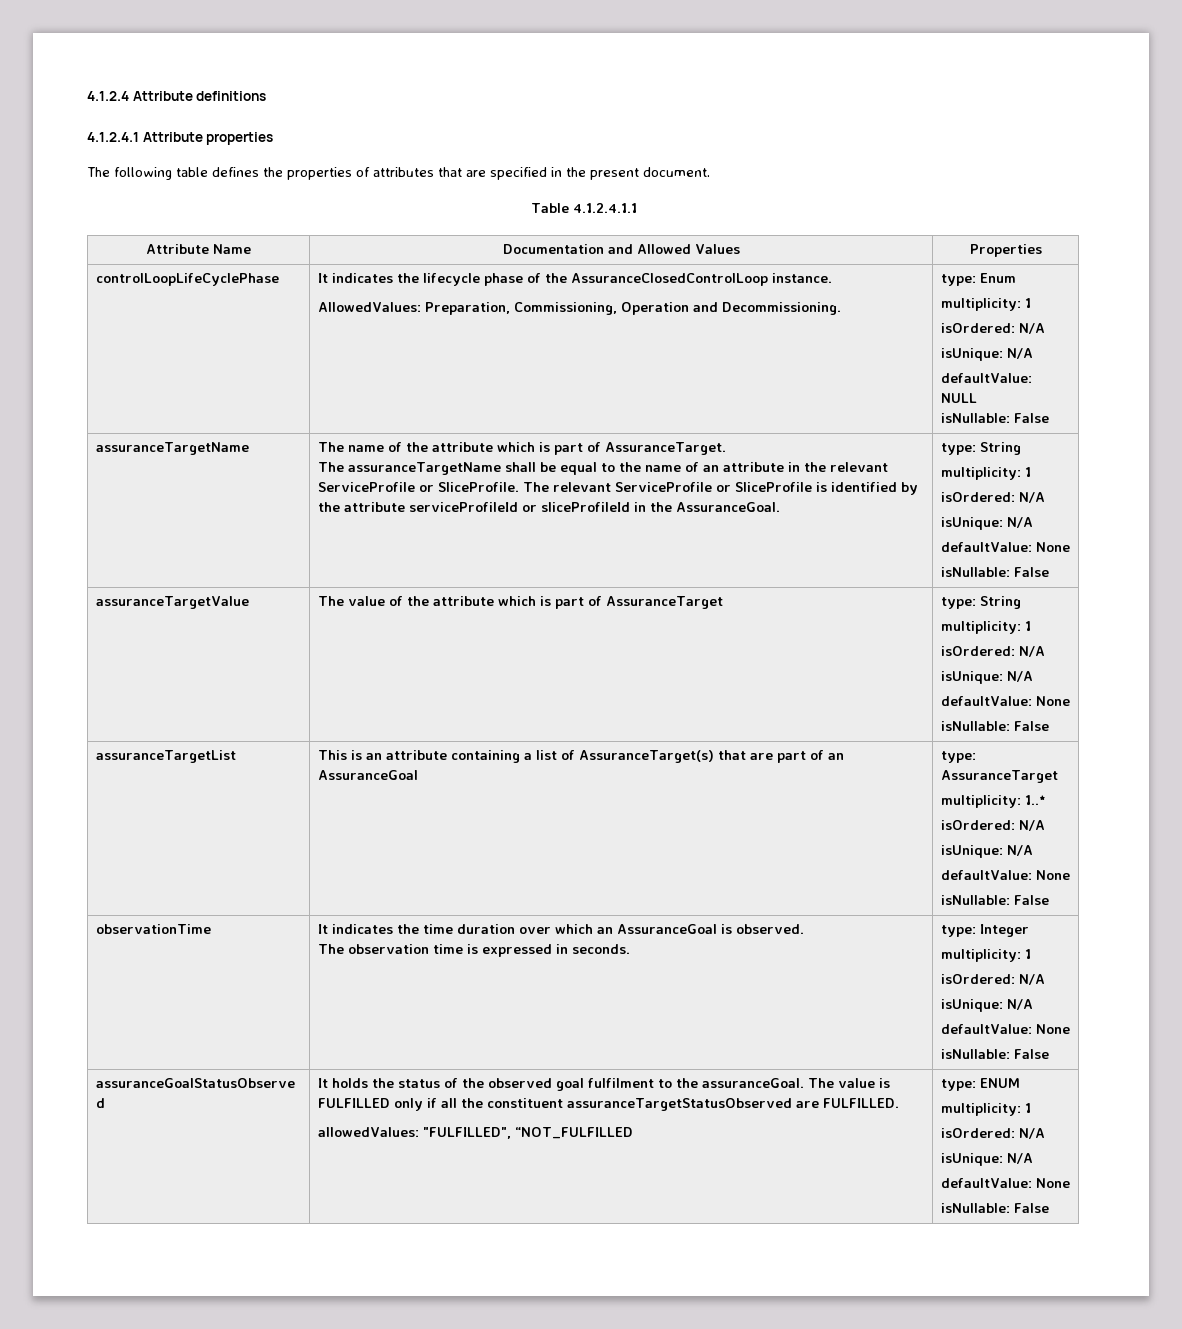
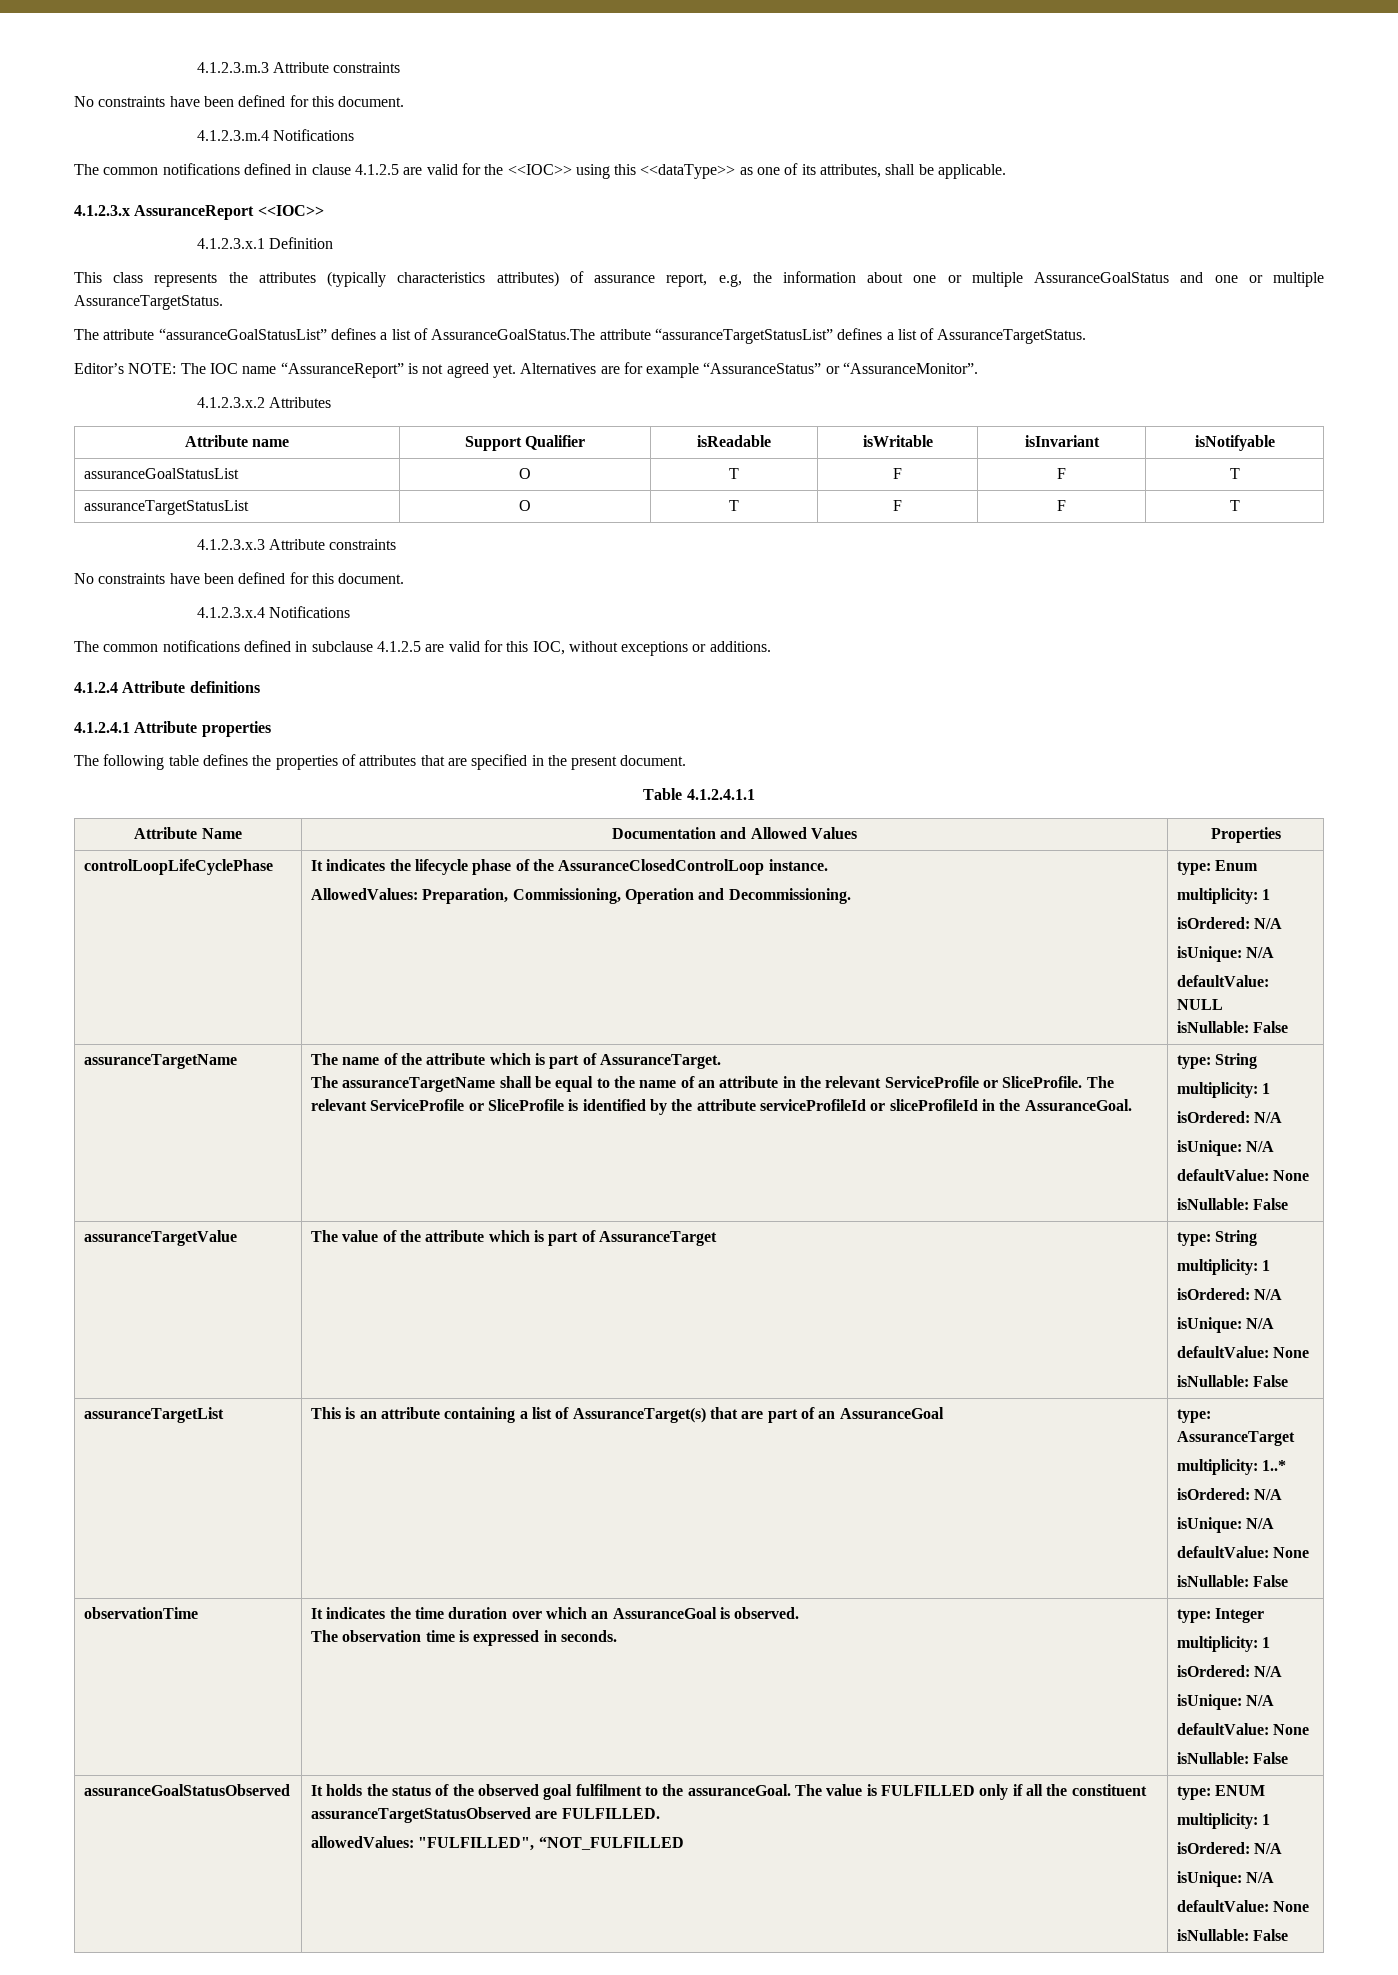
+ 4.1.2.3.m.3 Attribute constraints
+ No constraints have been defined for this document.
+ 4.1.2.3.m.4 Notifications
+ The common notifications defined in clause 4.1.2.5 are valid for the <<IOC>> using this <<dataType>> as one of its attributes, shall be applicable.
+ 4.1.2.3.x AssuranceReport <<IOC>>
+ 4.1.2.3.x.1 Definition
+ This class represents the attributes (typically characteristics attributes) of assurance report, e.g, the information about one or multiple AssuranceGoalStatus and one or multiple AssuranceTargetStatus.
+ The attribute “assuranceGoalStatusList” defines a list of AssuranceGoalStatus.The attribute “assuranceTargetStatusList” defines a list of AssuranceTargetStatus.
+ Editor’s NOTE: The IOC name “AssuranceReport” is not agreed yet. Alternatives are for example “AssuranceStatus” or “AssuranceMonitor”.
+ 4.1.2.3.x.2 Attributes
+ Attribute name | Support Qualifier | isReadable | isWritable | isInvariant | isNotifyable
+ assuranceGoalStatusList | O | T | F | F | T
+ assuranceTargetStatusList | O | T | F | F | T
+ 4.1.2.3.x.3 Attribute constraints
+ No constraints have been defined for this document.
+ 4.1.2.3.x.4 Notifications
+ The common notifications defined in subclause 4.1.2.5 are valid for this IOC, without exceptions or additions.

